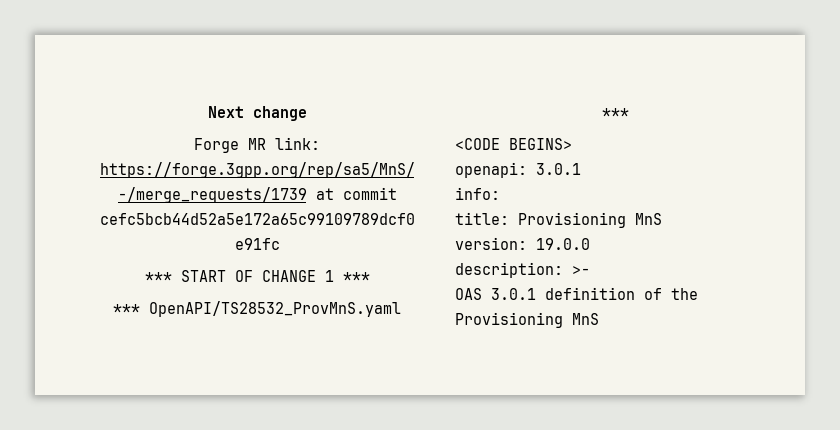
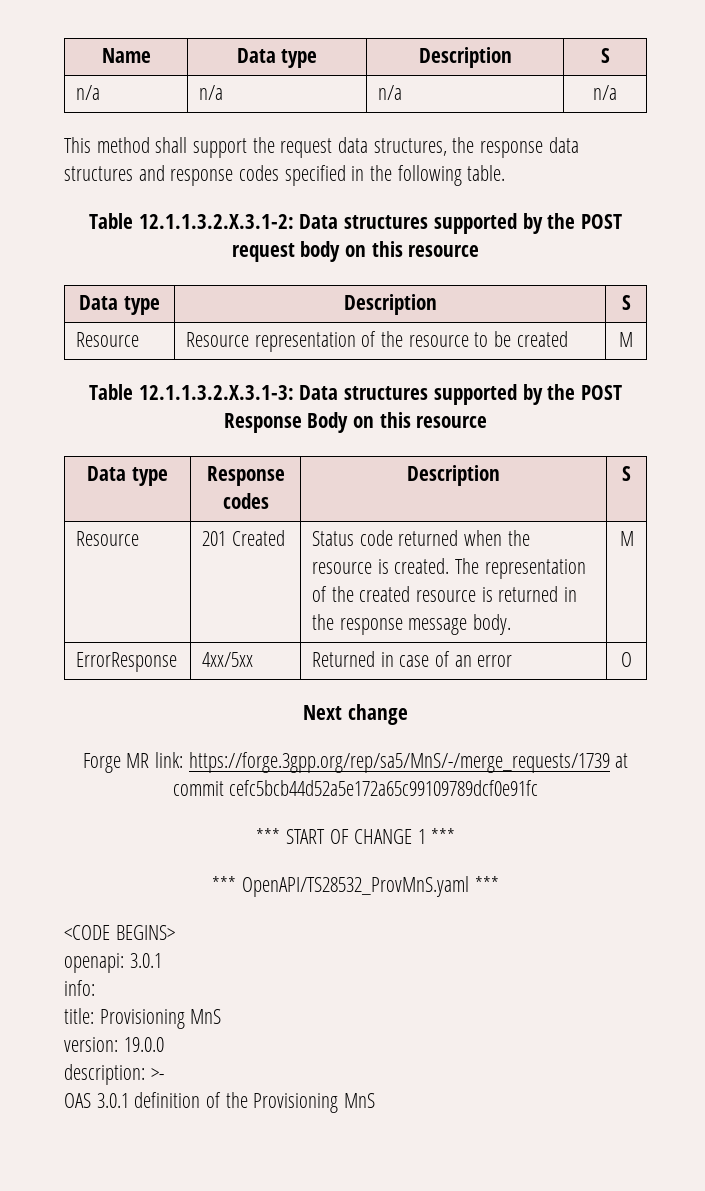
+ Name | Data type | Description | S
+ n/a | n/a | n/a | n/a
+ This method shall support the request data structures, the response data structures and response codes specified in the following table.
+ Table 12.1.1.3.2.X.3.1-2: Data structures supported by the POST request body on this resource
+ Data type | Description | S
+ Resource | Resource representation of the resource to be created | M
+ Table 12.1.1.3.2.X.3.1-3: Data structures supported by the POST Response Body on this resource
+ Data type | Response codes | Description | S
+ Resource | 201 Created | Status code returned when the resource is created. The representation of the created resource is returned in the response message body. | M
+ ErrorResponse | 4xx/5xx | Returned in case of an error | O

